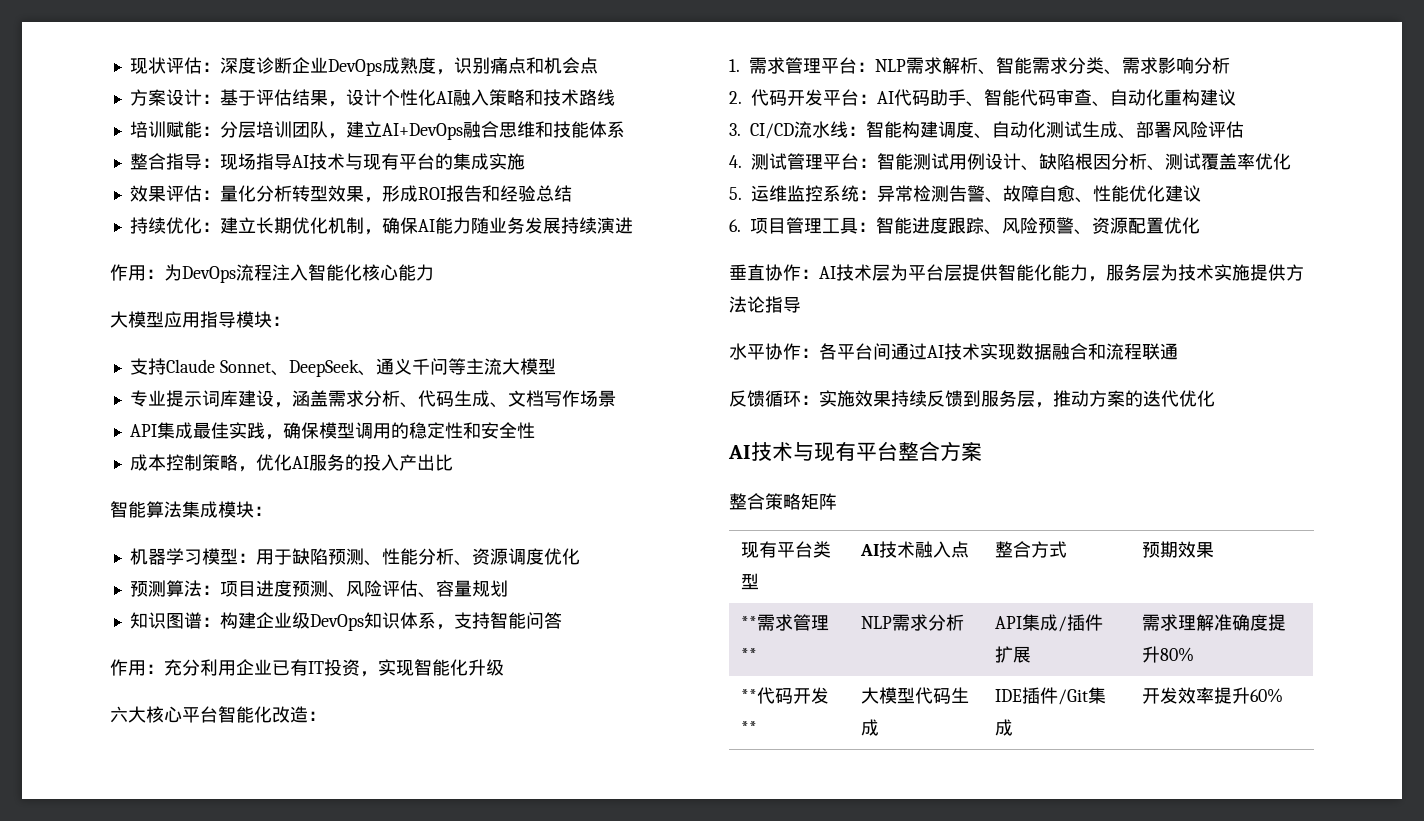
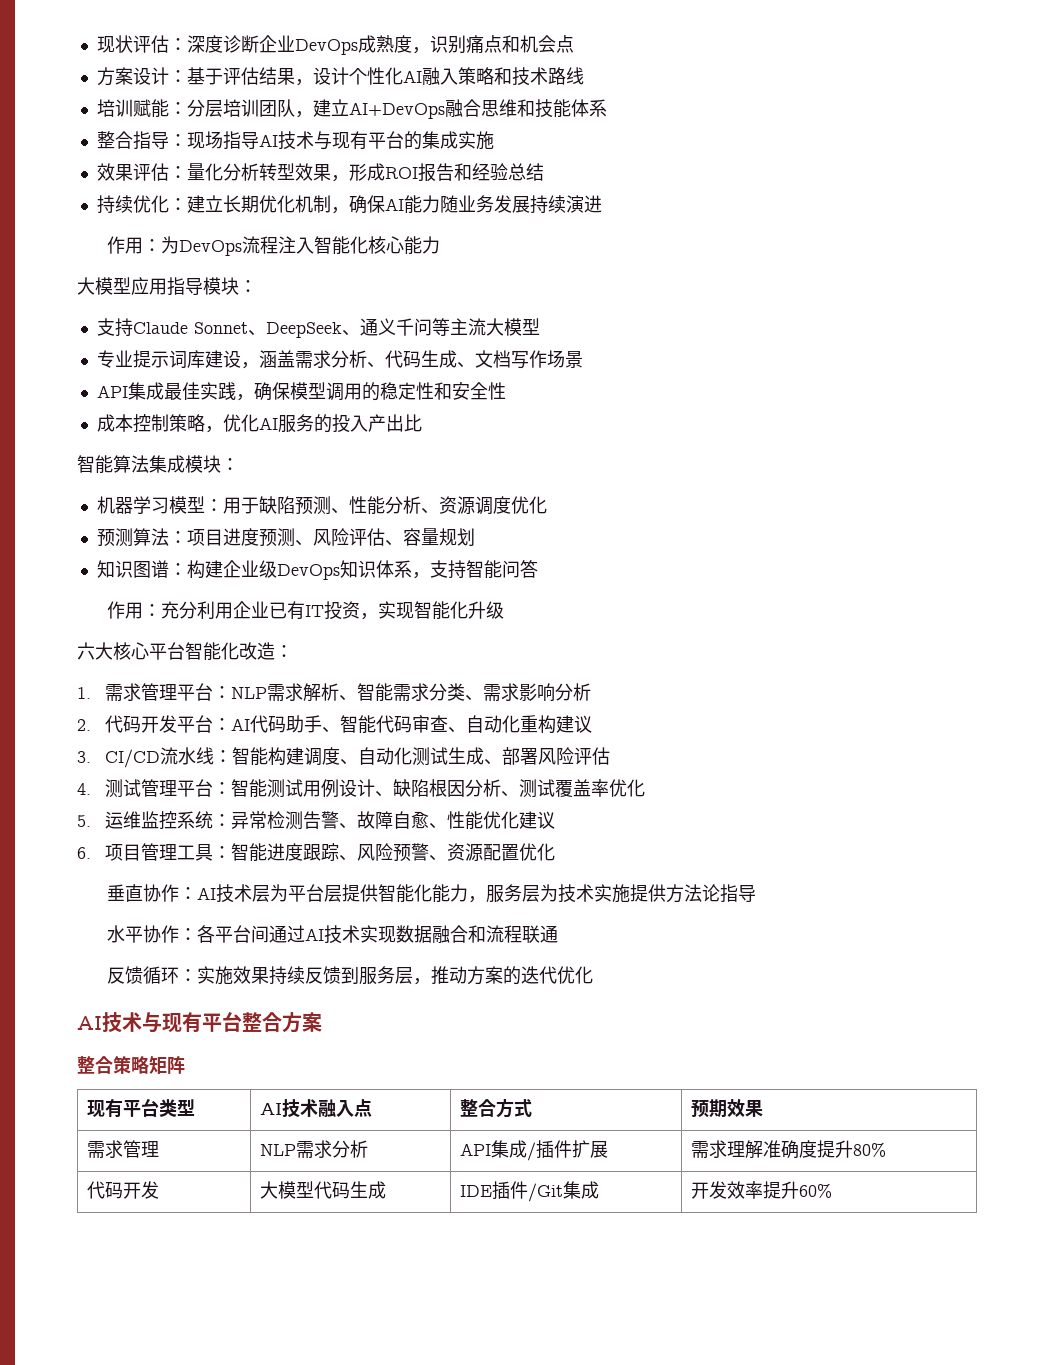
- **需求管理** | NLP需求分析 | API集成/插件扩展 | 需求理解准确度提升80%
+ 需求管理 | NLP需求分析 | API集成/插件扩展 | 需求理解准确度提升80%
- **代码开发** | 大模型代码生成 | IDE插件/Git集成 | 开发效率提升60%
+ 代码开发 | 大模型代码生成 | IDE插件/Git集成 | 开发效率提升60%

